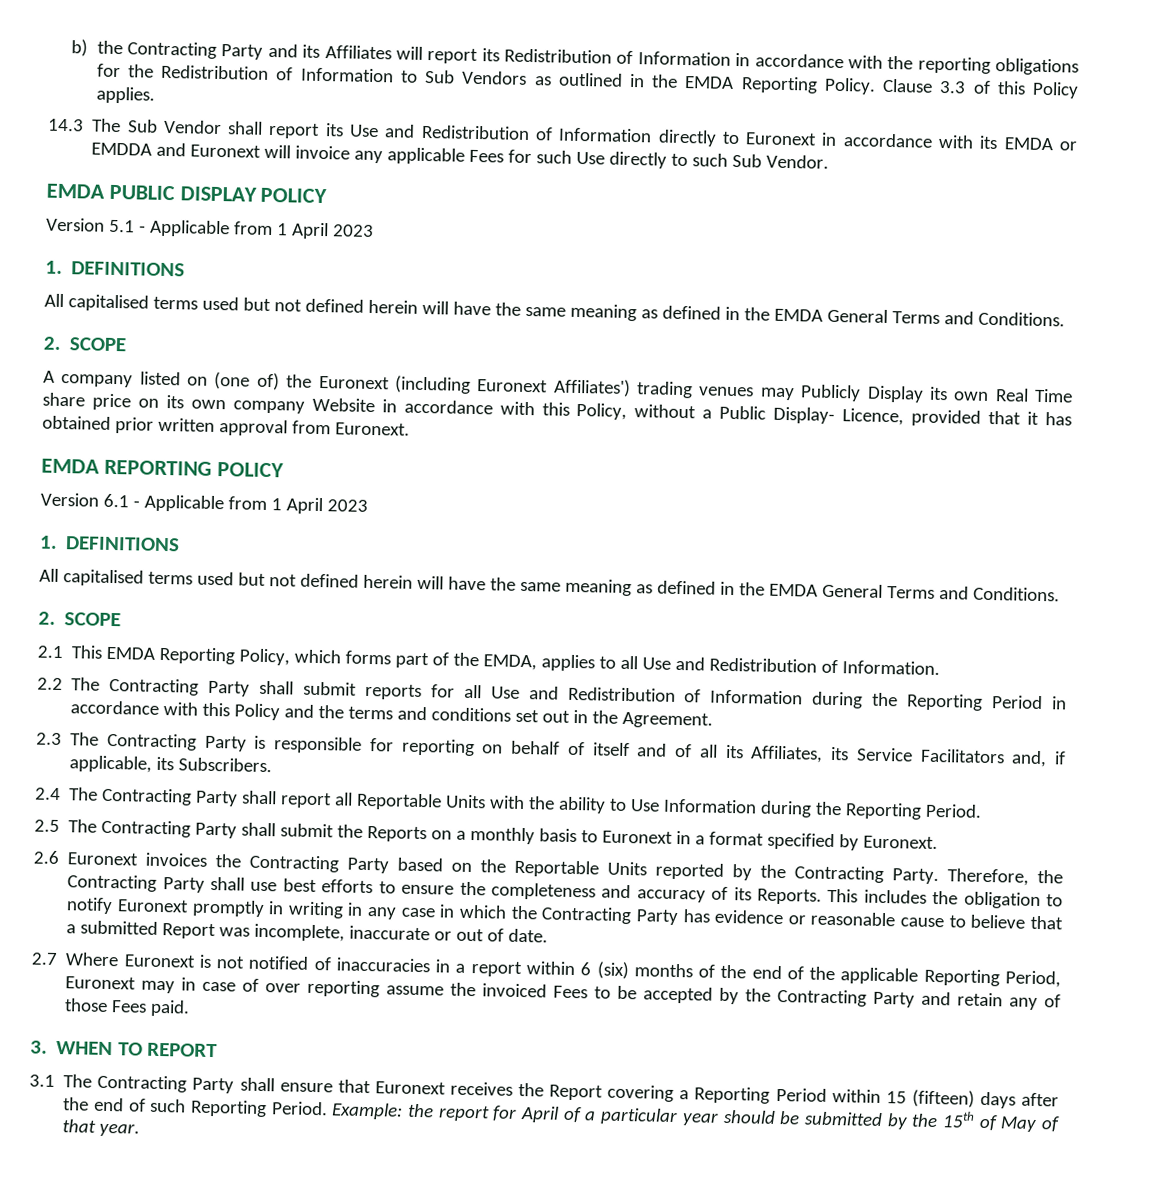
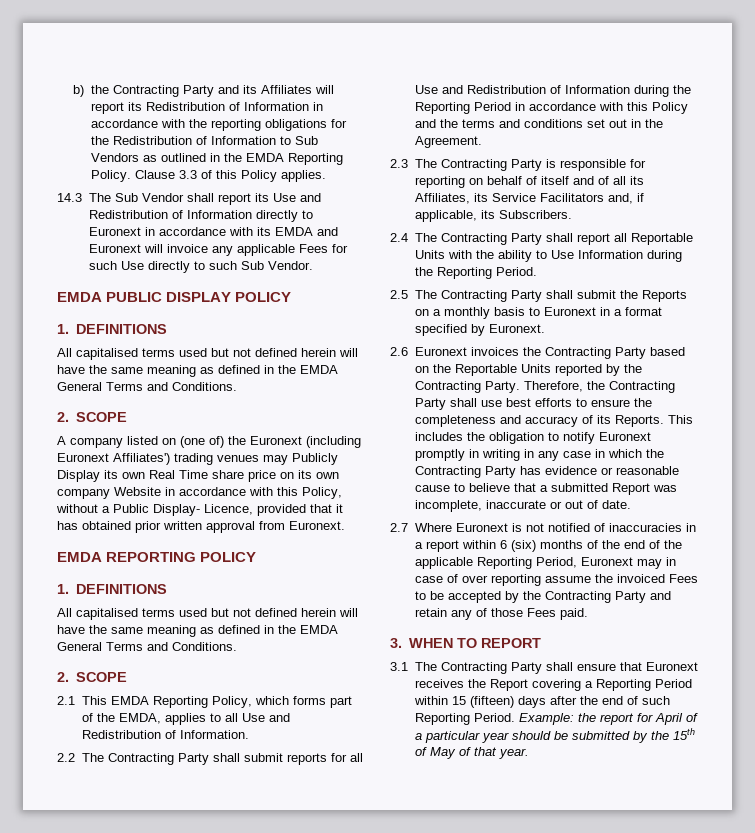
- 14.3 The Sub Vendor shall report its Use and Redistribution of Information directly to Euronext in accordance with its EMDA or EMDDA and Euronext will invoice any applicable Fees for such Use directly to such Sub Vendor.
+ 14.3 The Sub Vendor shall report its Use and Redistribution of Information directly to Euronext in accordance with its EMDA and Euronext will invoice any applicable Fees for such Use directly to such Sub Vendor.
- Version 5.1 - Applicable from 1 April 2023
- Version 6.1 - Applicable from 1 April 2023

